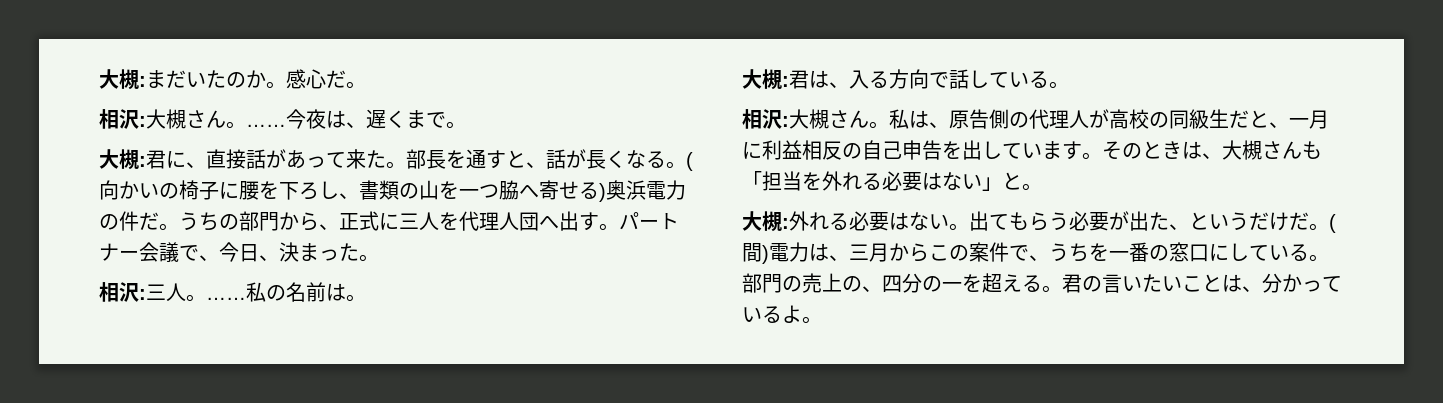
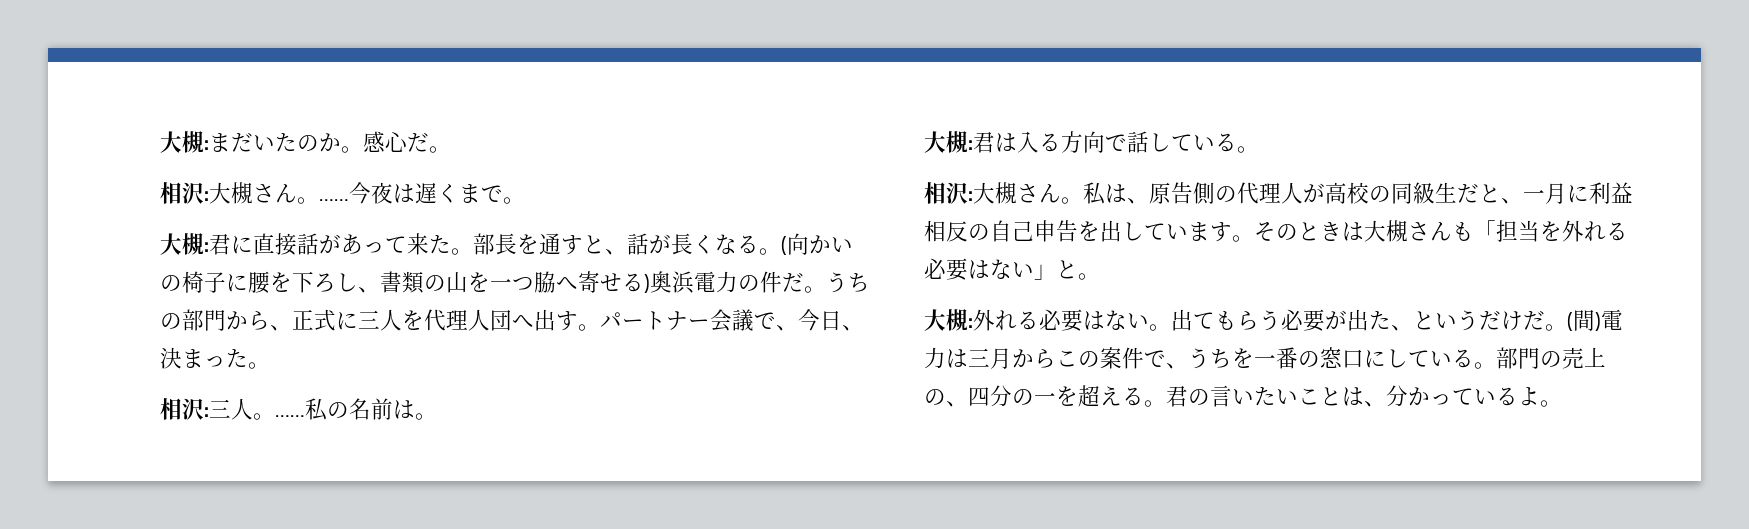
- 今夜は、遅くまで。
+ 今夜は遅くまで。
- 大槻:君に、直接話があって来た。
+ 大槻:君に直接話があって来た。
- 大槻:君は、入る方向で話している。
+ 大槻:君は入る方向で話している。
- そのときは、大槻さんも「担当を外れる必要はない」と。
+ そのときは大槻さんも「担当を外れる必要はない」と。
- (間)電力は、三月からこの案件で、うちを一番の窓口にしている。
+ (間)電力は三月からこの案件で、うちを一番の窓口にしている。

